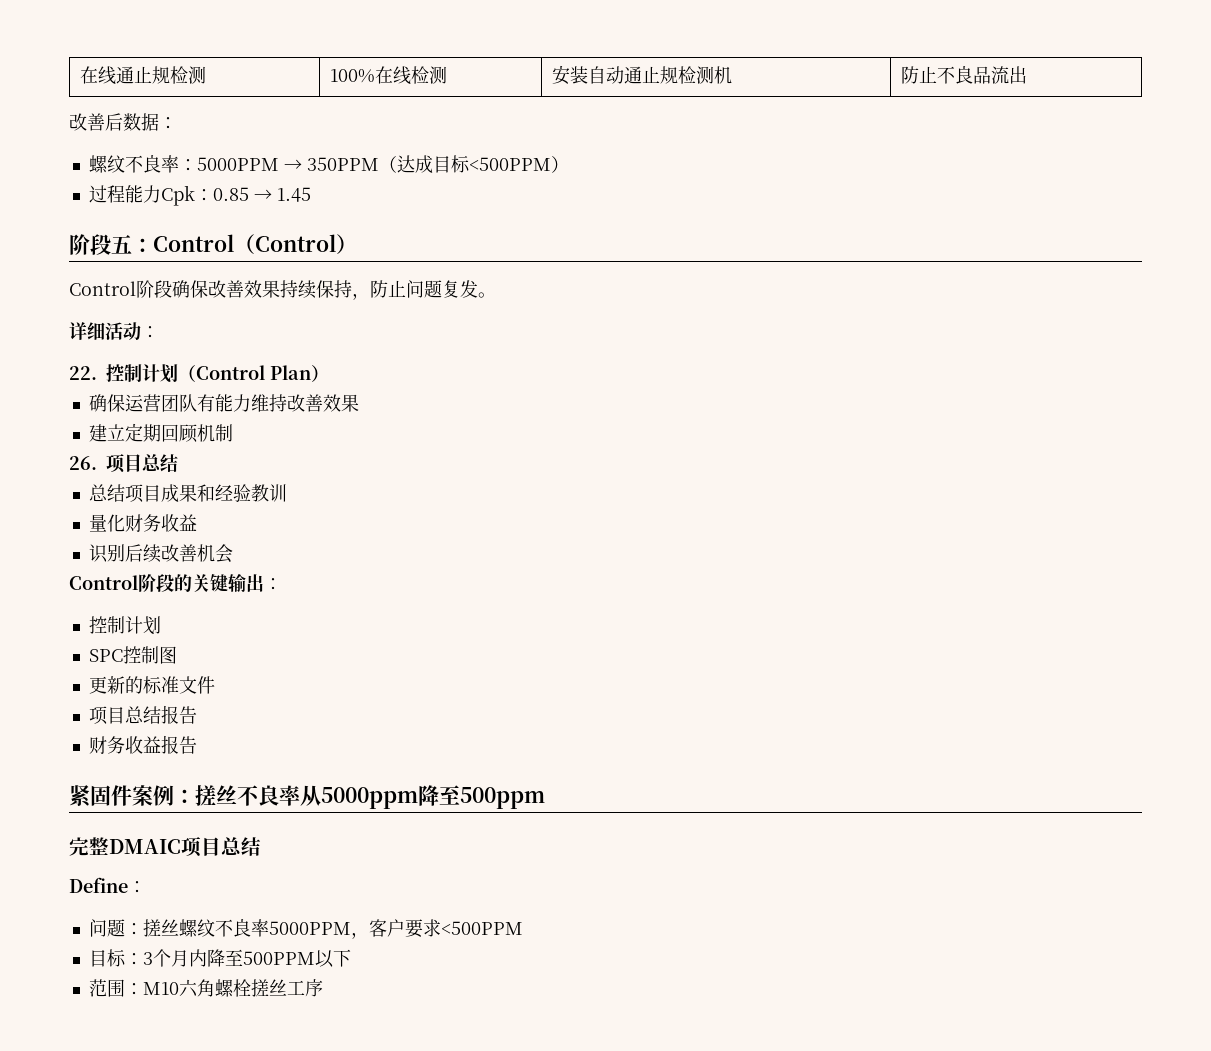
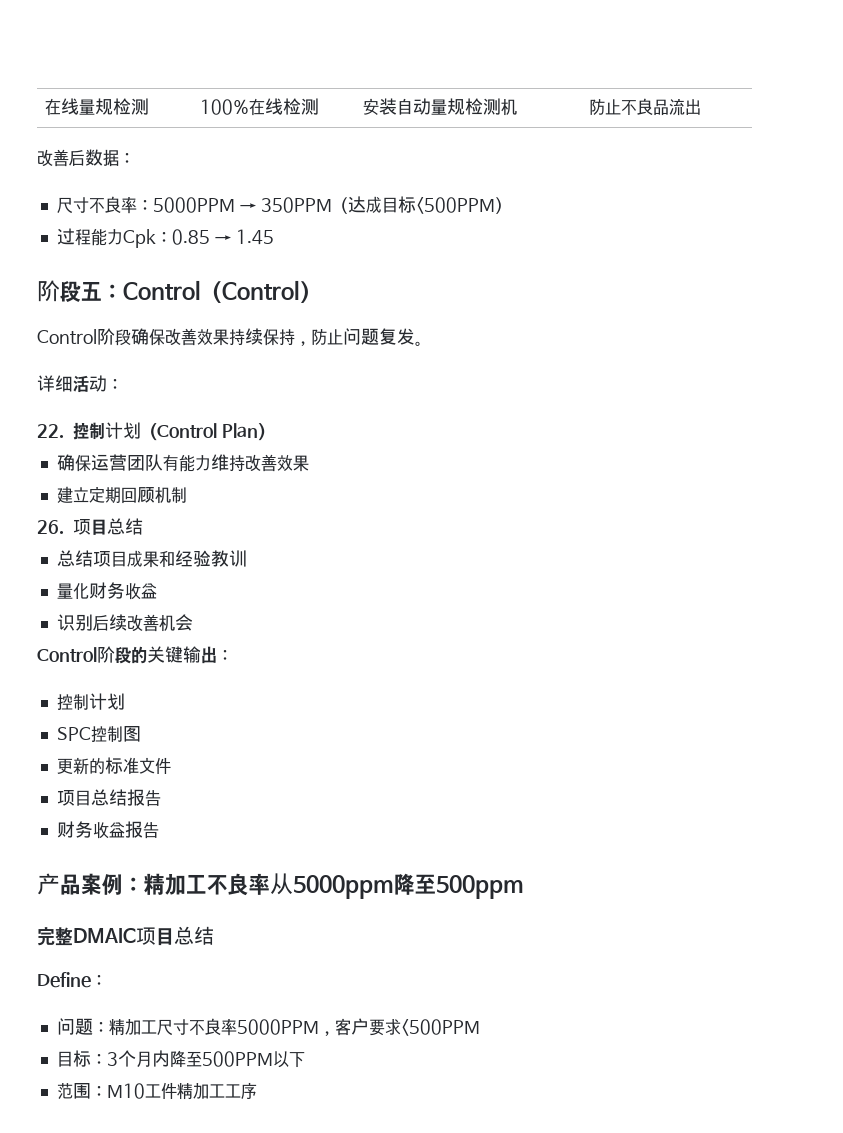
- 在线通止规检测 | 100%在线检测 | 安装自动通止规检测机 | 防止不良品流出
+ 在线量规检测 | 100%在线检测 | 安装自动量规检测机 | 防止不良品流出
- 螺纹不良率：5000PPM → 350PPM（达成目标<500PPM）
+ 尺寸不良率：5000PPM → 350PPM（达成目标<500PPM）
- 紧固件案例：搓丝不良率从5000ppm降至500ppm
+ 产品案例：精加工不良率从5000ppm降至500ppm
- 问题：搓丝螺纹不良率5000PPM，客户要求<500PPM
+ 问题：精加工尺寸不良率5000PPM，客户要求<500PPM
- 范围：M10六角螺栓搓丝工序
+ 范围：M10工件精加工工序

